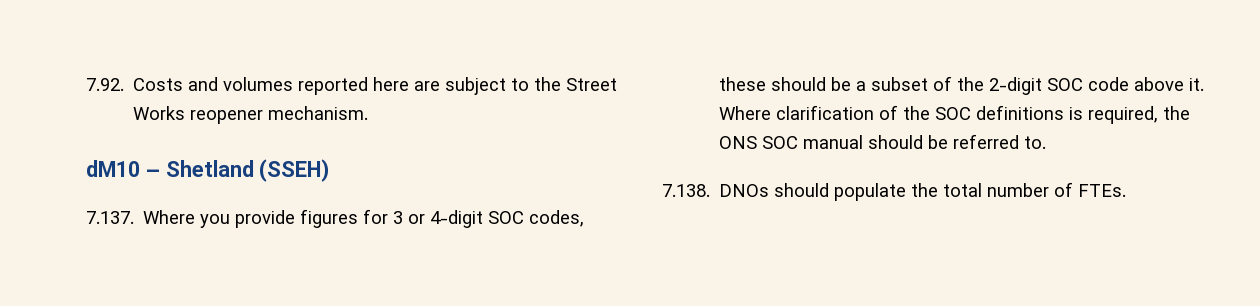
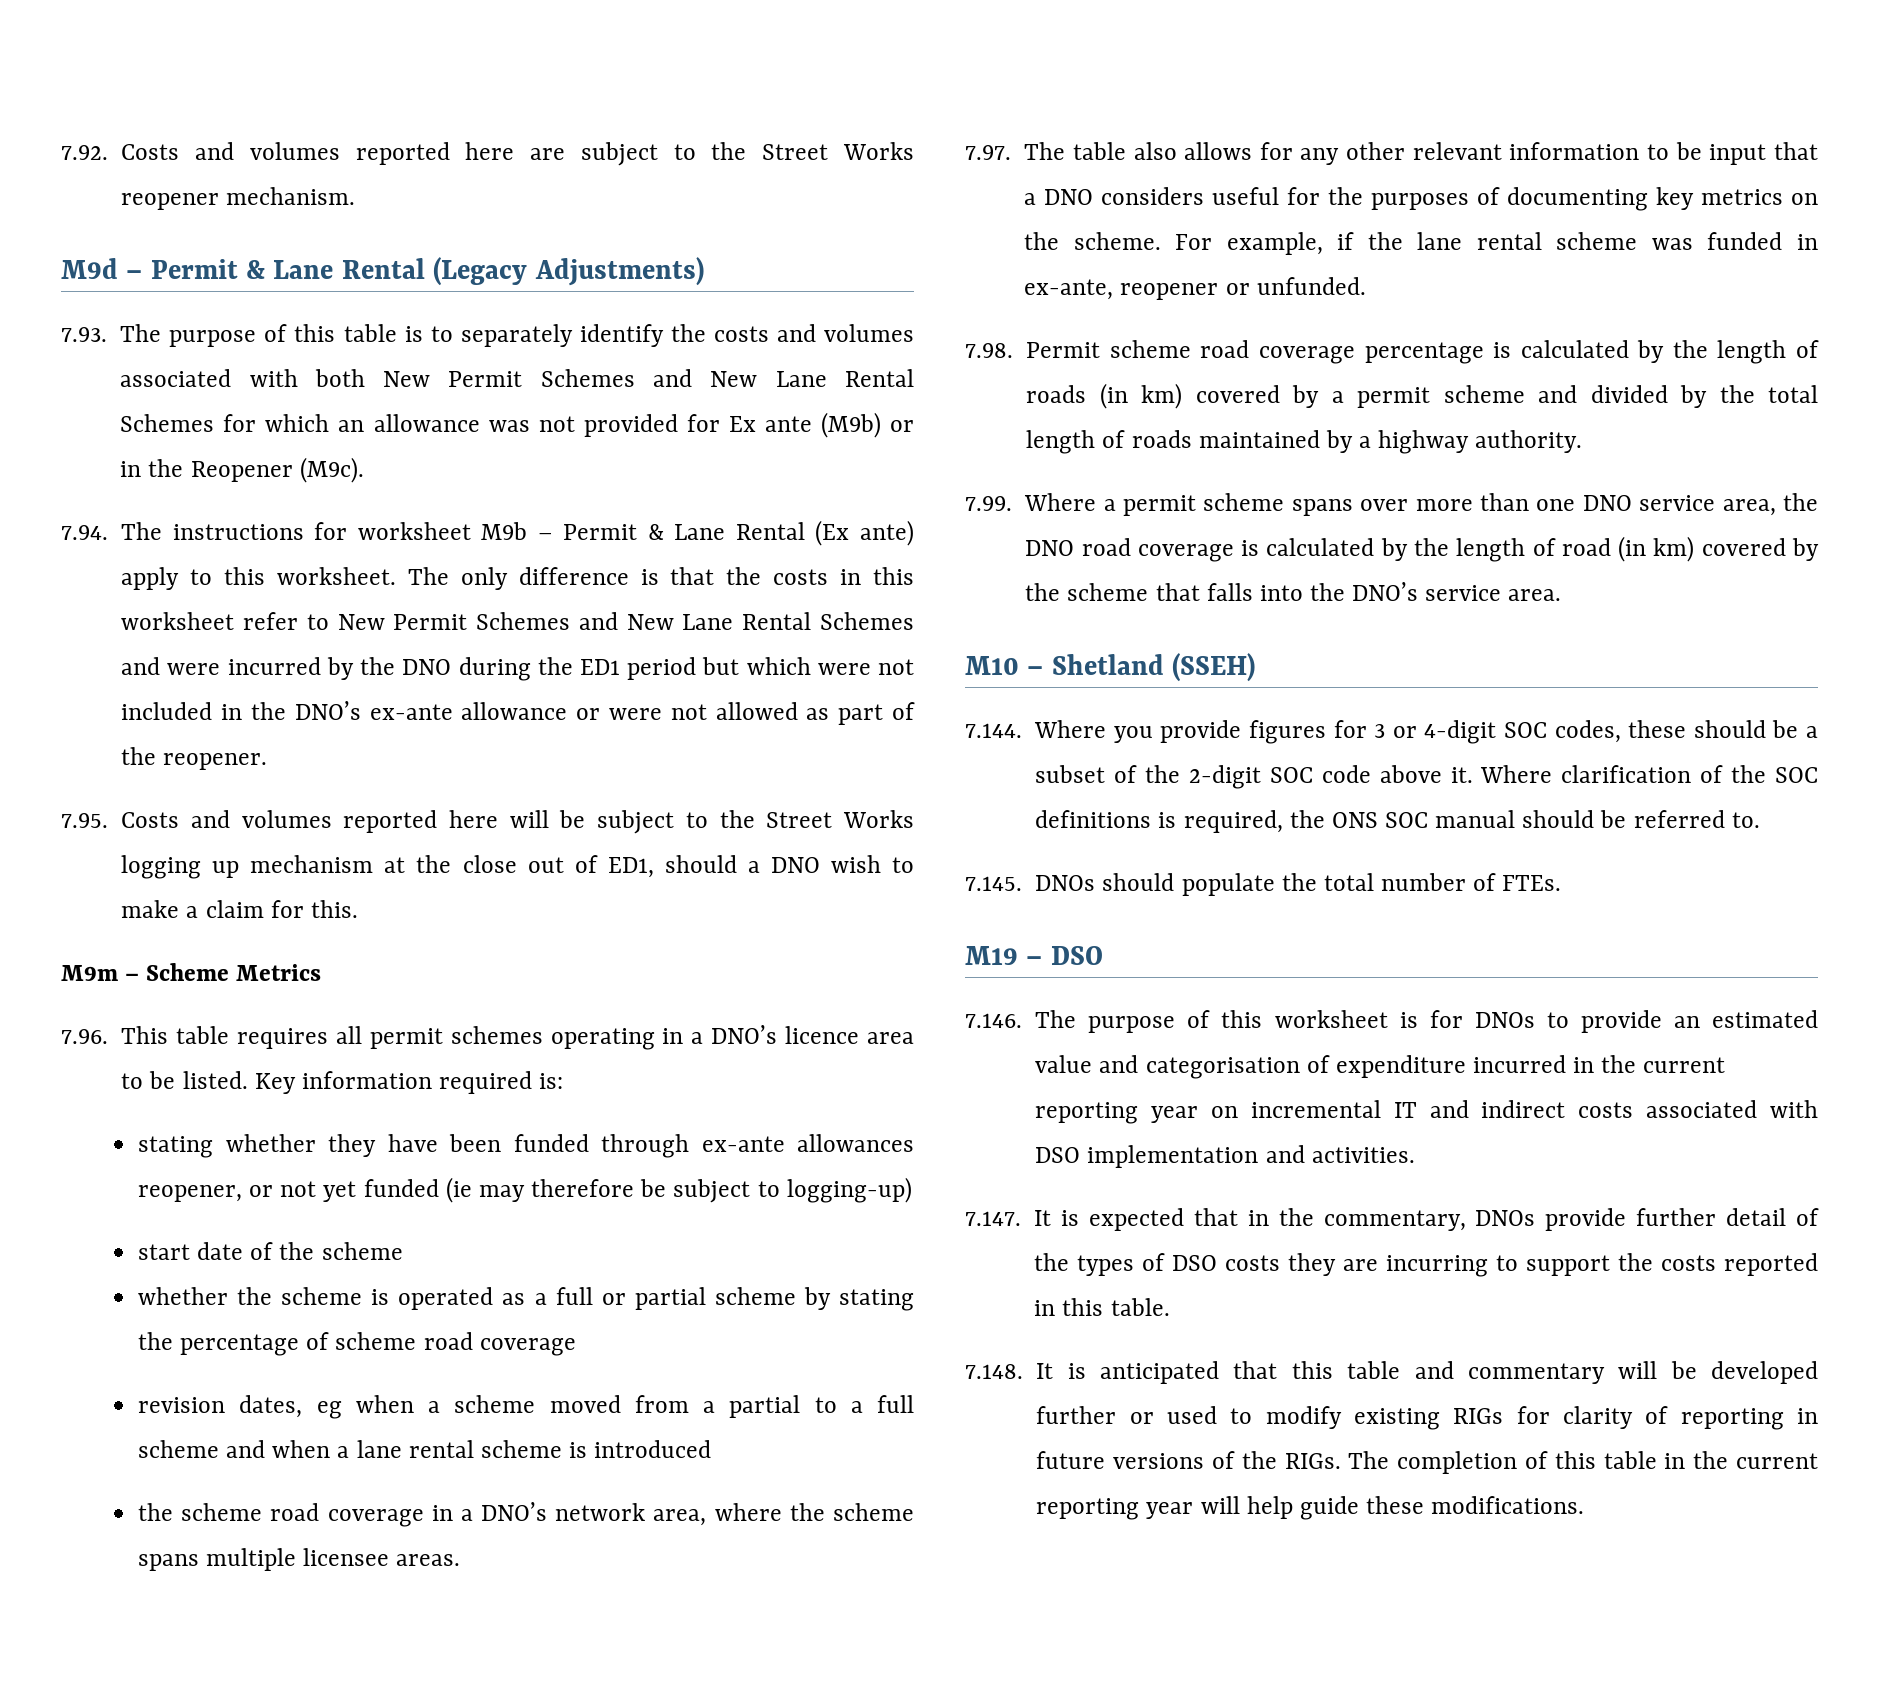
- dM10 – Shetland (SSEH)
+ M9d – Permit & Lane Rental (Legacy Adjustments)
+ 7.93. The purpose of this table is to separately identify the costs and volumes associated with both New Permit Schemes and New Lane Rental Schemes for which an allowance was not provided for Ex ante (M9b) or in the Reopener (M9c).
+ 7.94. The instructions for worksheet M9b – Permit & Lane Rental (Ex ante) apply to this worksheet. The only difference is that the costs in this worksheet refer to New Permit Schemes and New Lane Rental Schemes and were incurred by the DNO during the ED1 period but which were not included in the DNO’s ex-ante allowance or were not allowed as part of the reopener.
+ 7.95. Costs and volumes reported here will be subject to the Street Works logging up mechanism at the close out of ED1, should a DNO wish to make a claim for this.
+ M9m – Scheme Metrics
+ 7.96. This table requires all permit schemes operating in a DNO’s licence area to be listed. Key information required is:
+ stating whether they have been funded through ex-ante allowances reopener, or not yet funded (ie may therefore be subject to logging-up)
+ start date of the scheme
+ whether the scheme is operated as a full or partial scheme by stating the percentage of scheme road coverage
+ revision dates, eg when a scheme moved from a partial to a full scheme and when a lane rental scheme is introduced
+ the scheme road coverage in a DNO’s network area, where the scheme spans multiple licensee areas.
+ 7.97. The table also allows for any other relevant information to be input that a DNO considers useful for the purposes of documenting key metrics on the scheme. For example, if the lane rental scheme was funded in ex-ante, reopener or unfunded.
+ 7.98. Permit scheme road coverage percentage is calculated by the length of roads (in km) covered by a permit scheme and divided by the total length of roads maintained by a highway authority.
+ 7.99. Where a permit scheme spans over more than one DNO service area, the DNO road coverage is calculated by the length of road (in km) covered by the scheme that falls into the DNO’s service area.
+ M10 – Shetland (SSEH)
- 7.137. Where you provide figures for 3 or 4-digit SOC codes, these should be a subset of the 2-digit SOC code above it.
+ 7.144. Where you provide figures for 3 or 4-digit SOC codes, these should be a subset of the 2-digit SOC code above it.
- 7.138. DNOs should populate the total number of FTEs.
+ 7.145. DNOs should populate the total number of FTEs.
+ M19 – DSO
+ 7.146. The purpose of this worksheet is for DNOs to provide an estimated value and categorisation of expenditure incurred in the current reporting year on incremental IT and indirect costs associated with DSO implementation and activities.
+ 7.147. It is expected that in the commentary, DNOs provide further detail of the types of DSO costs they are incurring to support the costs reported in this table.
+ 7.148. It is anticipated that this table and commentary will be developed further or used to modify existing RIGs for clarity of reporting in future versions of the RIGs. The completion of this table in the current reporting year will help guide these modifications.

